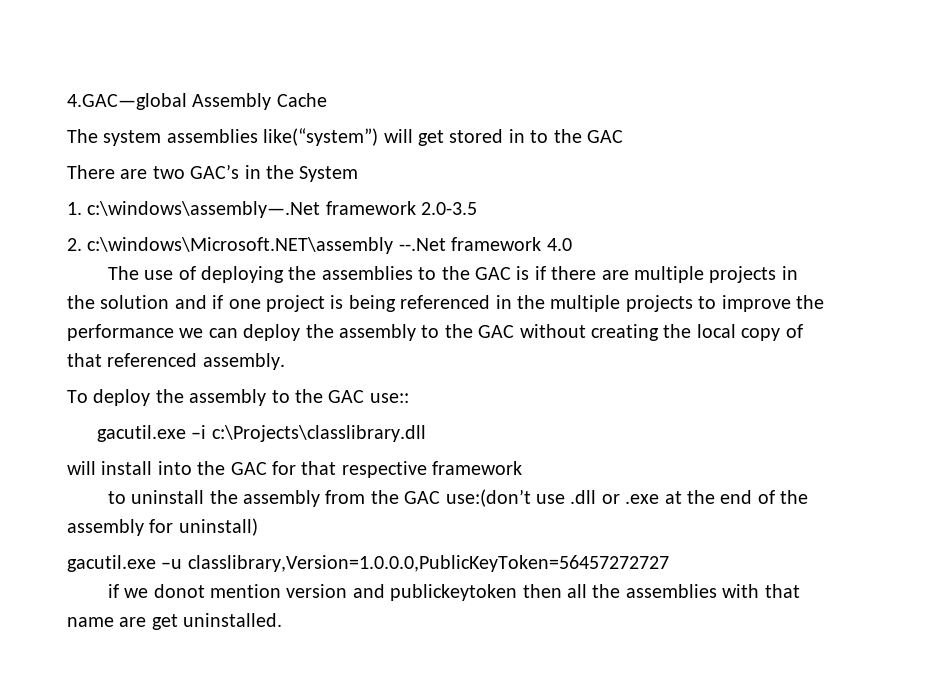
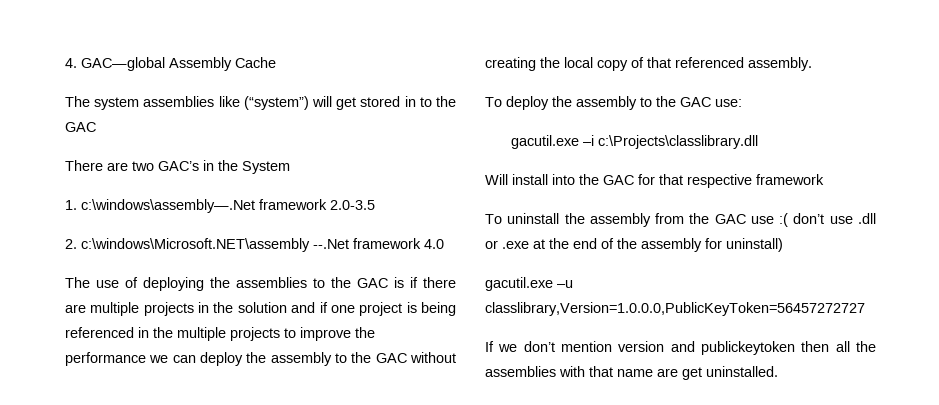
- 4.GAC—global Assembly Cache
+ 4. GAC—global Assembly Cache
- The system assemblies like(“system”) will get stored in to the GAC
+ The system assemblies like (“system”) will get stored in to the GAC
- To deploy the assembly to the GAC use::
+ To deploy the assembly to the GAC use:
- will install into the GAC for that respective framework
+ Will install into the GAC for that respective framework
- to uninstall the assembly from the GAC use:(don’t use .dll or .exe at the end of the assembly for uninstall)
+ To uninstall the assembly from the GAC use :( don’t use .dll or .exe at the end of the assembly for uninstall)
- if we donot mention version and publickeytoken then all the assemblies with that name are get uninstalled.
+ If we don’t mention version and publickeytoken then all the assemblies with that name are get uninstalled.

